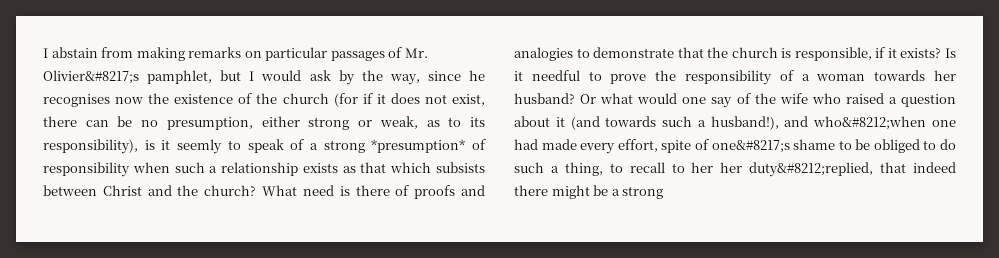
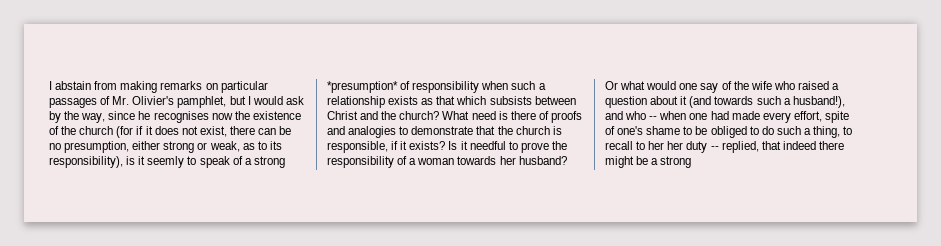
- I abstain from making remarks on particular passages of Mr. Olivier&#8217;s pamphlet, but I would ask by the way, since he recognises now the existence of the church (for if it does not exist, there can be no presumption, either strong or weak, as to its responsibility), is it seemly to speak of a strong *presumption* of responsibility when such a relationship exists as that which subsists between Christ and the church?
+ I abstain from making remarks on particular passages of Mr. Olivier's pamphlet, but I would ask by the way, since he recognises now the existence of the church (for if it does not exist, there can be no presumption, either strong or weak, as to its responsibility), is it seemly to speak of a strong *presumption* of responsibility when such a relationship exists as that which subsists between Christ and the church?
- Or what would one say of the wife who raised a question about it (and towards such a husband!), and who&#8212;when one had made every effort, spite of one&#8217;s shame to be obliged to do such a thing, to recall to her her duty&#8212;replied, that indeed there might be a strong
+ Or what would one say of the wife who raised a question about it (and towards such a husband!), and who -- when one had made every effort, spite of one's shame to be obliged to do such a thing, to recall to her her duty -- replied, that indeed there might be a strong

